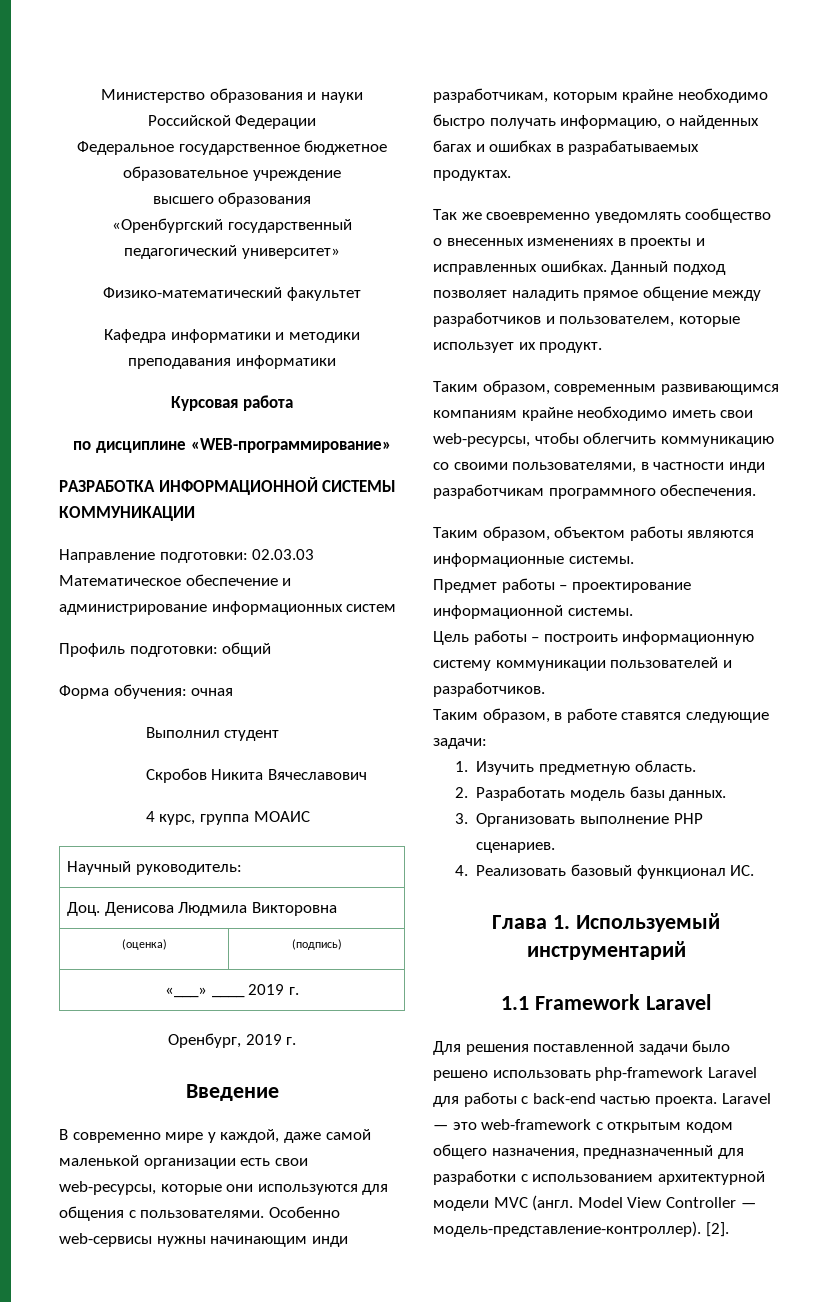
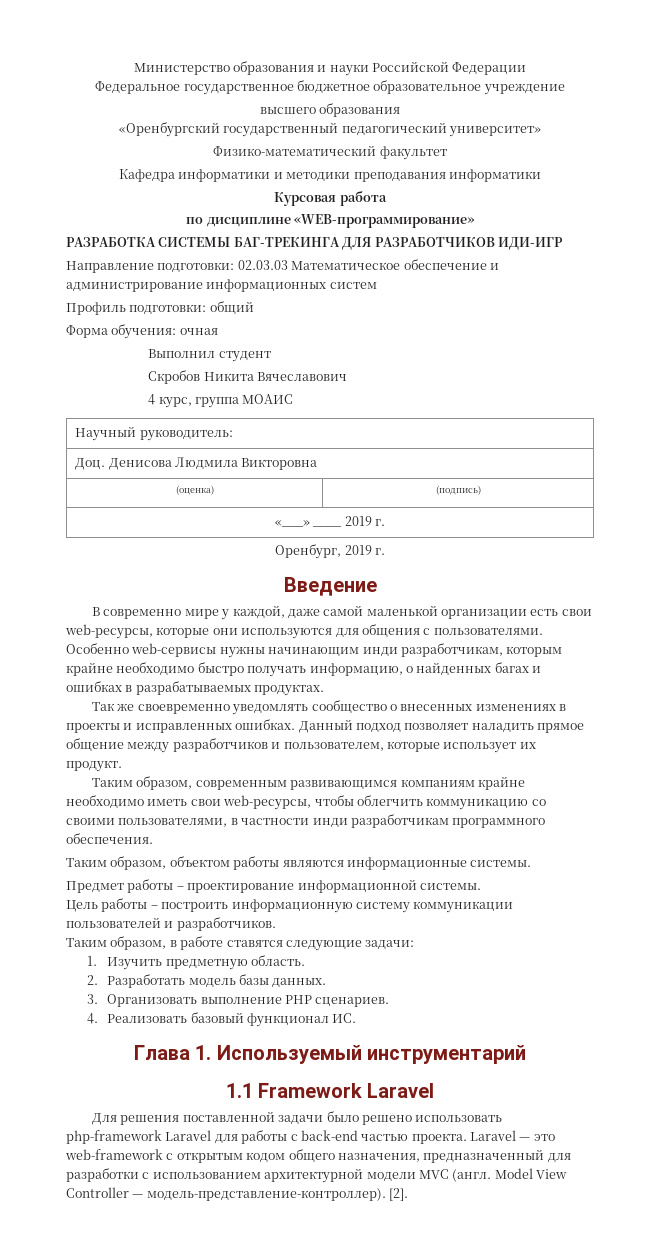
- РАЗРАБОТКА ИНФОРМАЦИОННОЙ СИСТЕМЫ КОММУНИКАЦИИ
+ РАЗРАБОТКА СИСТЕМЫ БАГ-ТРЕКИНГА ДЛЯ РАЗРАБОТЧИКОВ ИДИ-ИГР

